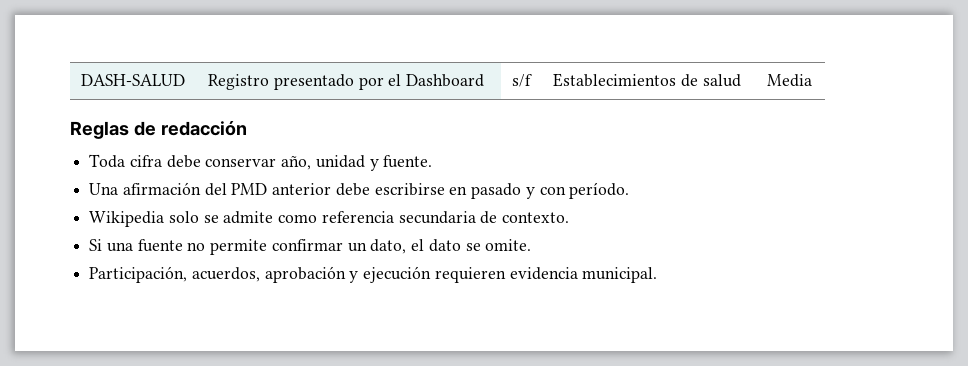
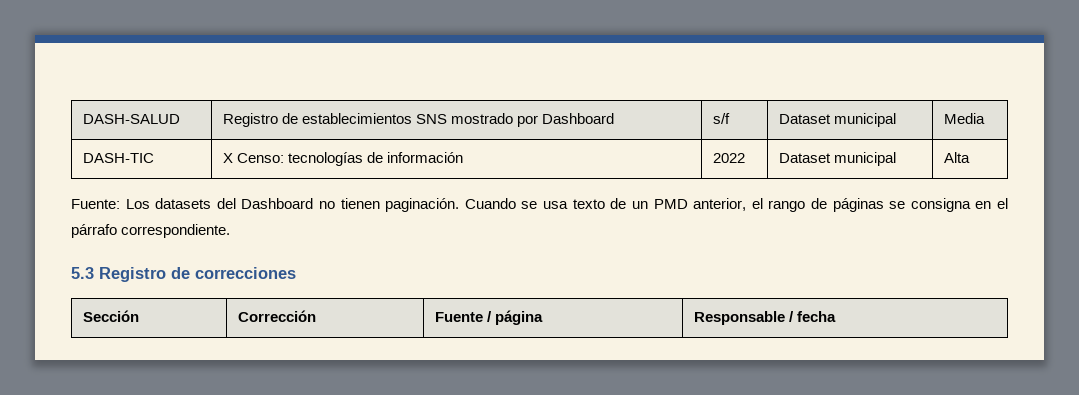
- DASH-SALUD | Registro presentado por el Dashboard | s/f | Establecimientos de salud | Media
- Reglas de redacción
- Toda cifra debe conservar año, unidad y fuente.
- Una afirmación del PMD anterior debe escribirse en pasado y con período.
- Wikipedia solo se admite como referencia secundaria de contexto.
- Si una fuente no permite confirmar un dato, el dato se omite.
- Participación, acuerdos, aprobación y ejecución requieren evidencia municipal.
+ DASH-SALUD | Registro de establecimientos SNS mostrado por Dashboard | s/f | Dataset municipal | Media
+ DASH-TIC | X Censo: tecnologías de información | 2022 | Dataset municipal | Alta
+ Fuente: Los datasets del Dashboard no tienen paginación. Cuando se usa texto de un PMD anterior, el rango de páginas se consigna en el párrafo correspondiente.
+ 5.3 Registro de correcciones
+ Sección | Corrección | Fuente / página | Responsable / fecha

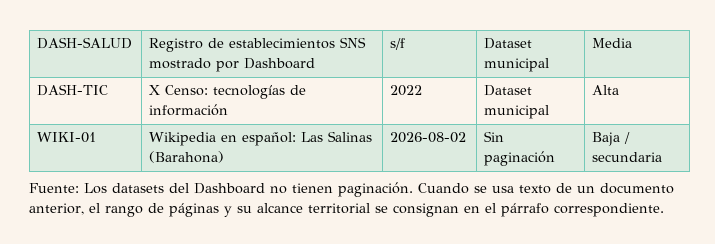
+ WIKI-01 | Wikipedia en español: Las Salinas (Barahona) | 2026-08-02 | Sin paginación | Baja / secundaria
- Cuando se usa texto de un PMD anterior, el rango de páginas se consigna en el párrafo correspondiente.
- 5.3 Registro de correcciones
- Sección | Corrección | Fuente / página | Responsable / fecha
+ Cuando se usa texto de un documento anterior, el rango de páginas y su alcance territorial se consignan en el párrafo correspondiente.

